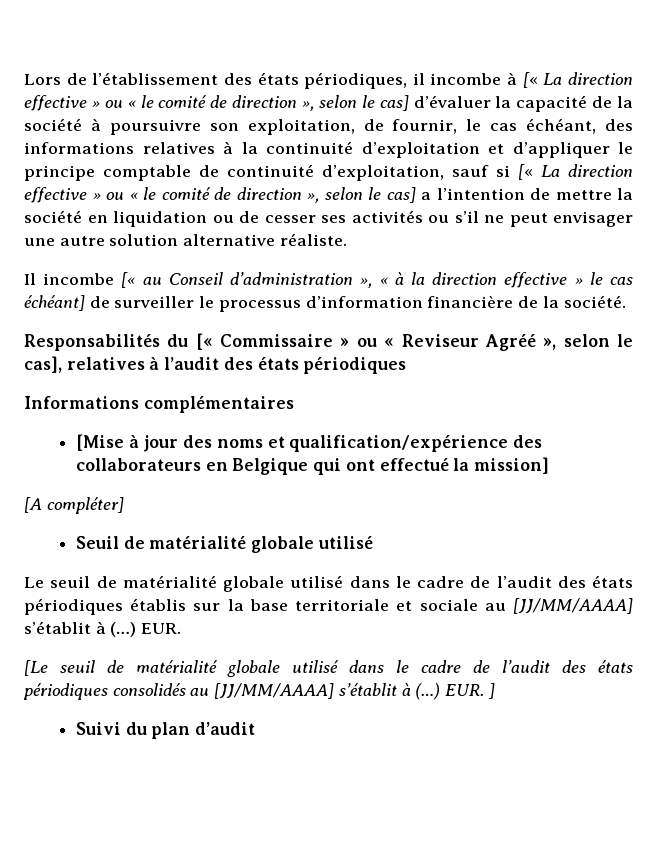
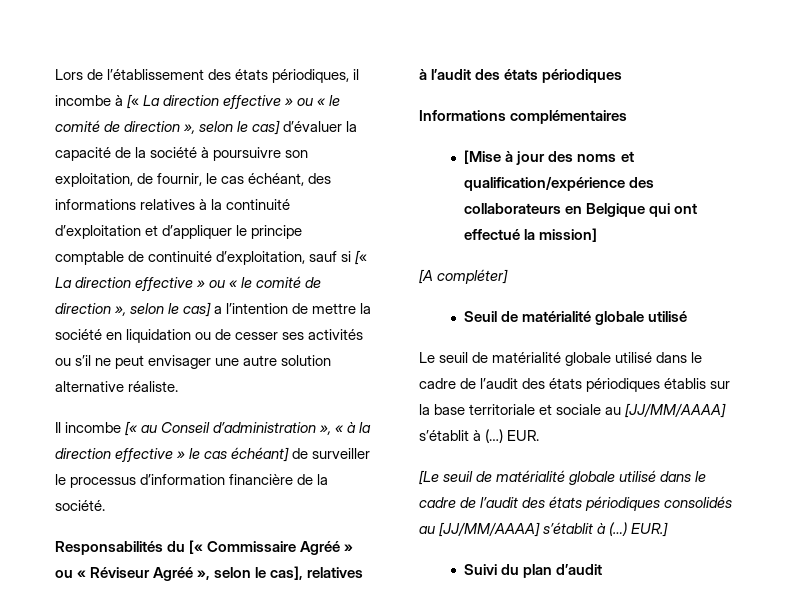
- Responsabilités du [« Commissaire » ou « Reviseur Agréé », selon le cas], relatives à l’audit des états périodiques
+ Responsabilités du [« Commissaire Agréé » ou « Réviseur Agréé », selon le cas], relatives à l’audit des états périodiques
- EUR. ]
+ EUR.]

